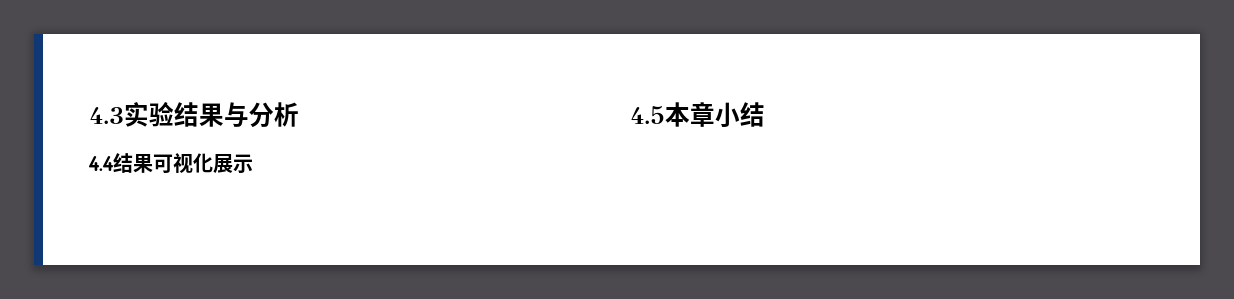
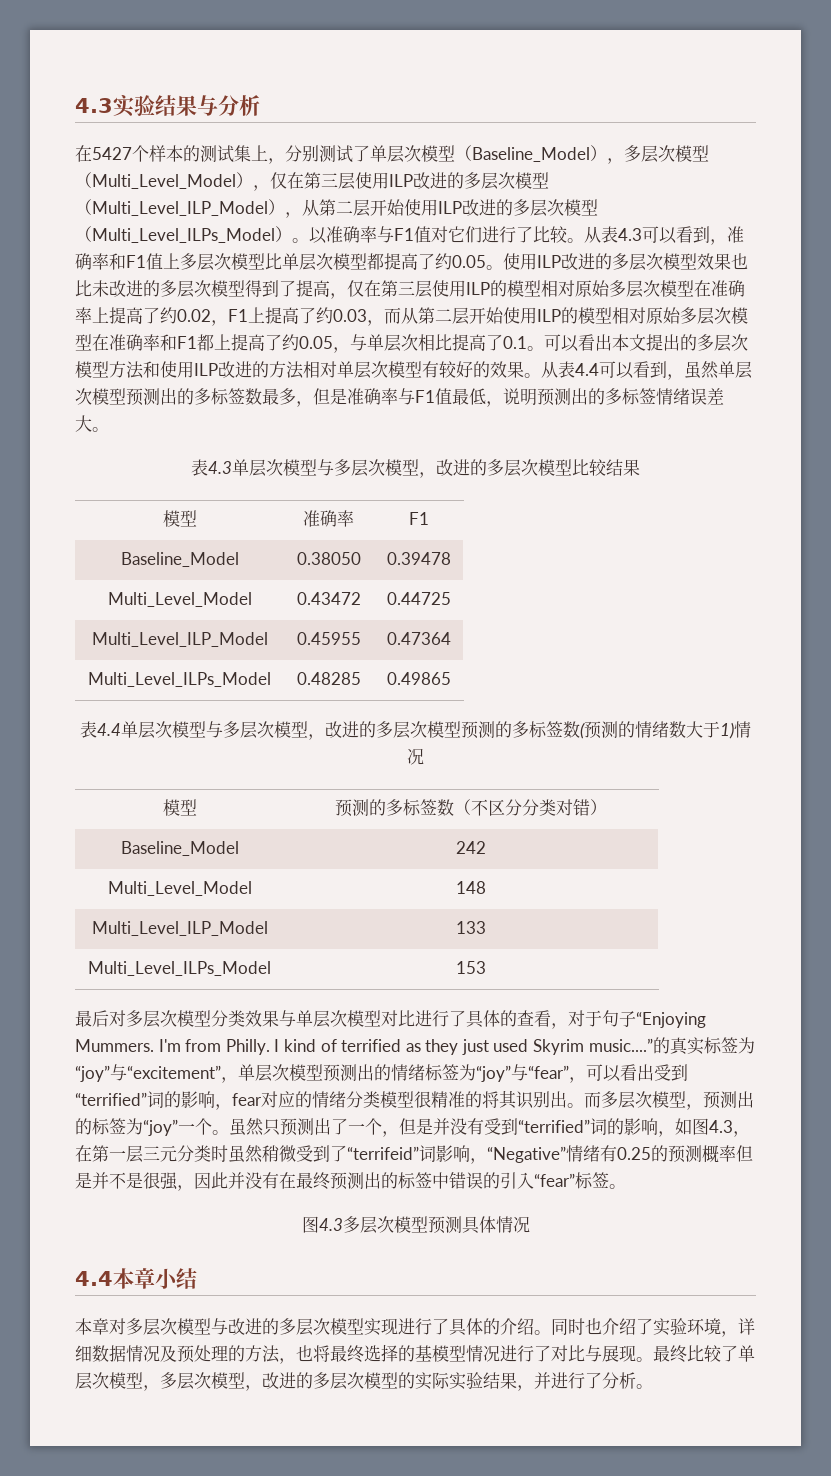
- 4.4结果可视化展示
- 4.5本章小结
+ 在5427个样本的测试集上，分别测试了单层次模型（Baseline_Model），多层次模型（Multi_Level_Model），仅在第三层使用ILP改进的多层次模型（Multi_Level_ILP_Model），从第二层开始使用ILP改进的多层次模型（Multi_Level_ILPs_Model）。以准确率与F1值对它们进行了比较。从表4.3可以看到，准确率和F1值上多层次模型比单层次模型都提高了约0.05。使用ILP改进的多层次模型效果也比未改进的多层次模型得到了提高，仅在第三层使用ILP的模型相对原始多层次模型在准确率上提高了约0.02，F1上提高了约0.03，而从第二层开始使用ILP的模型相对原始多层次模型在准确率和F1都上提高了约0.05，与单层次相比提高了0.1。可以看出本文提出的多层次模型方法和使用ILP改进的方法相对单层次模型有较好的效果。从表4.4可以看到，虽然单层次模型预测出的多标签数最多，但是准确率与F1值最低，说明预测出的多标签情绪误差大。
+ 表4.3单层次模型与多层次模型，改进的多层次模型比较结果
+ 模型 | 准确率 | F1
+ Baseline_Model | 0.38050 | 0.39478
+ Multi_Level_Model | 0.43472 | 0.44725
+ Multi_Level_ILP_Model | 0.45955 | 0.47364
+ Multi_Level_ILPs_Model | 0.48285 | 0.49865
+ 表4.4单层次模型与多层次模型，改进的多层次模型预测的多标签数(预测的情绪数大于1)情况
+ 模型 | 预测的多标签数（不区分分类对错）
+ Baseline_Model | 242
+ Multi_Level_Model | 148
+ Multi_Level_ILP_Model | 133
+ Multi_Level_ILPs_Model | 153
+ 最后对多层次模型分类效果与单层次模型对比进行了具体的查看，对于句子“Enjoying Mummers. I'm from Philly. I kind of terrified as they just used Skyrim music....”的真实标签为“joy”与“excitement”，单层次模型预测出的情绪标签为“joy”与“fear”，可以看出受到“terrified”词的影响，fear对应的情绪分类模型很精准的将其识别出。而多层次模型，预测出的标签为“joy”一个。虽然只预测出了一个，但是并没有受到“terrified”词的影响，如图4.3，在第一层三元分类时虽然稍微受到了“terrifeid”词影响，“Negative”情绪有0.25的预测概率但是并不是很强，因此并没有在最终预测出的标签中错误的引入“fear”标签。
+ 图4.3多层次模型预测具体情况
+ 4.4本章小结
+ 本章对多层次模型与改进的多层次模型实现进行了具体的介绍。同时也介绍了实验环境，详细数据情况及预处理的方法，也将最终选择的基模型情况进行了对比与展现。最终比较了单层次模型，多层次模型，改进的多层次模型的实际实验结果，并进行了分析。

